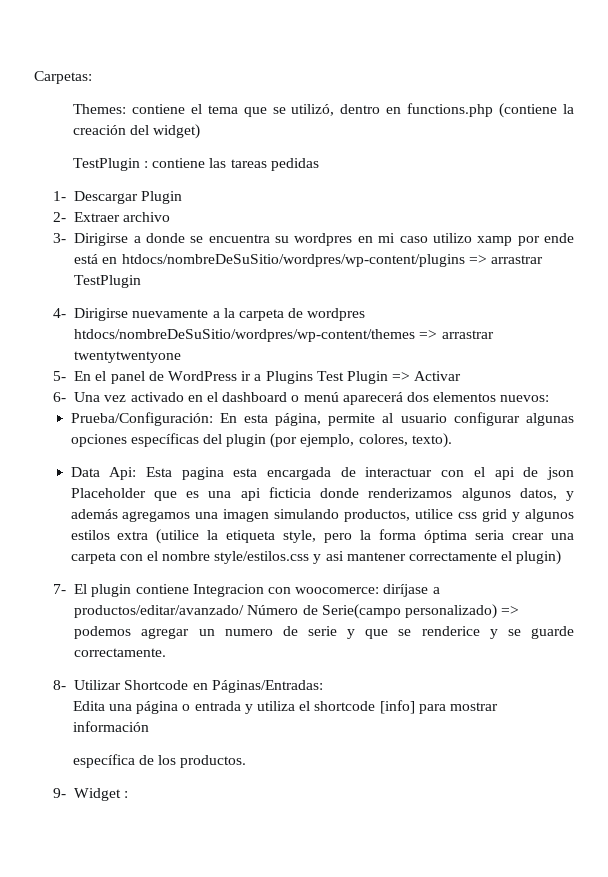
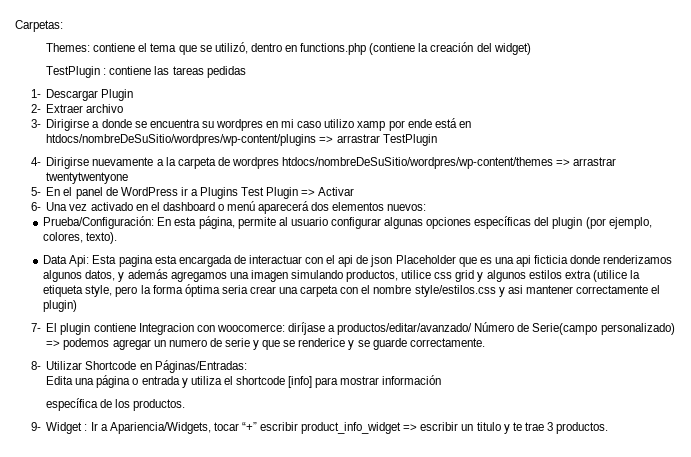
- 9- Widget :
+ 9- Widget : Ir a Apariencia/Widgets, tocar “+” escribir product_info_widget => escribir un titulo y te trae 3 productos.

